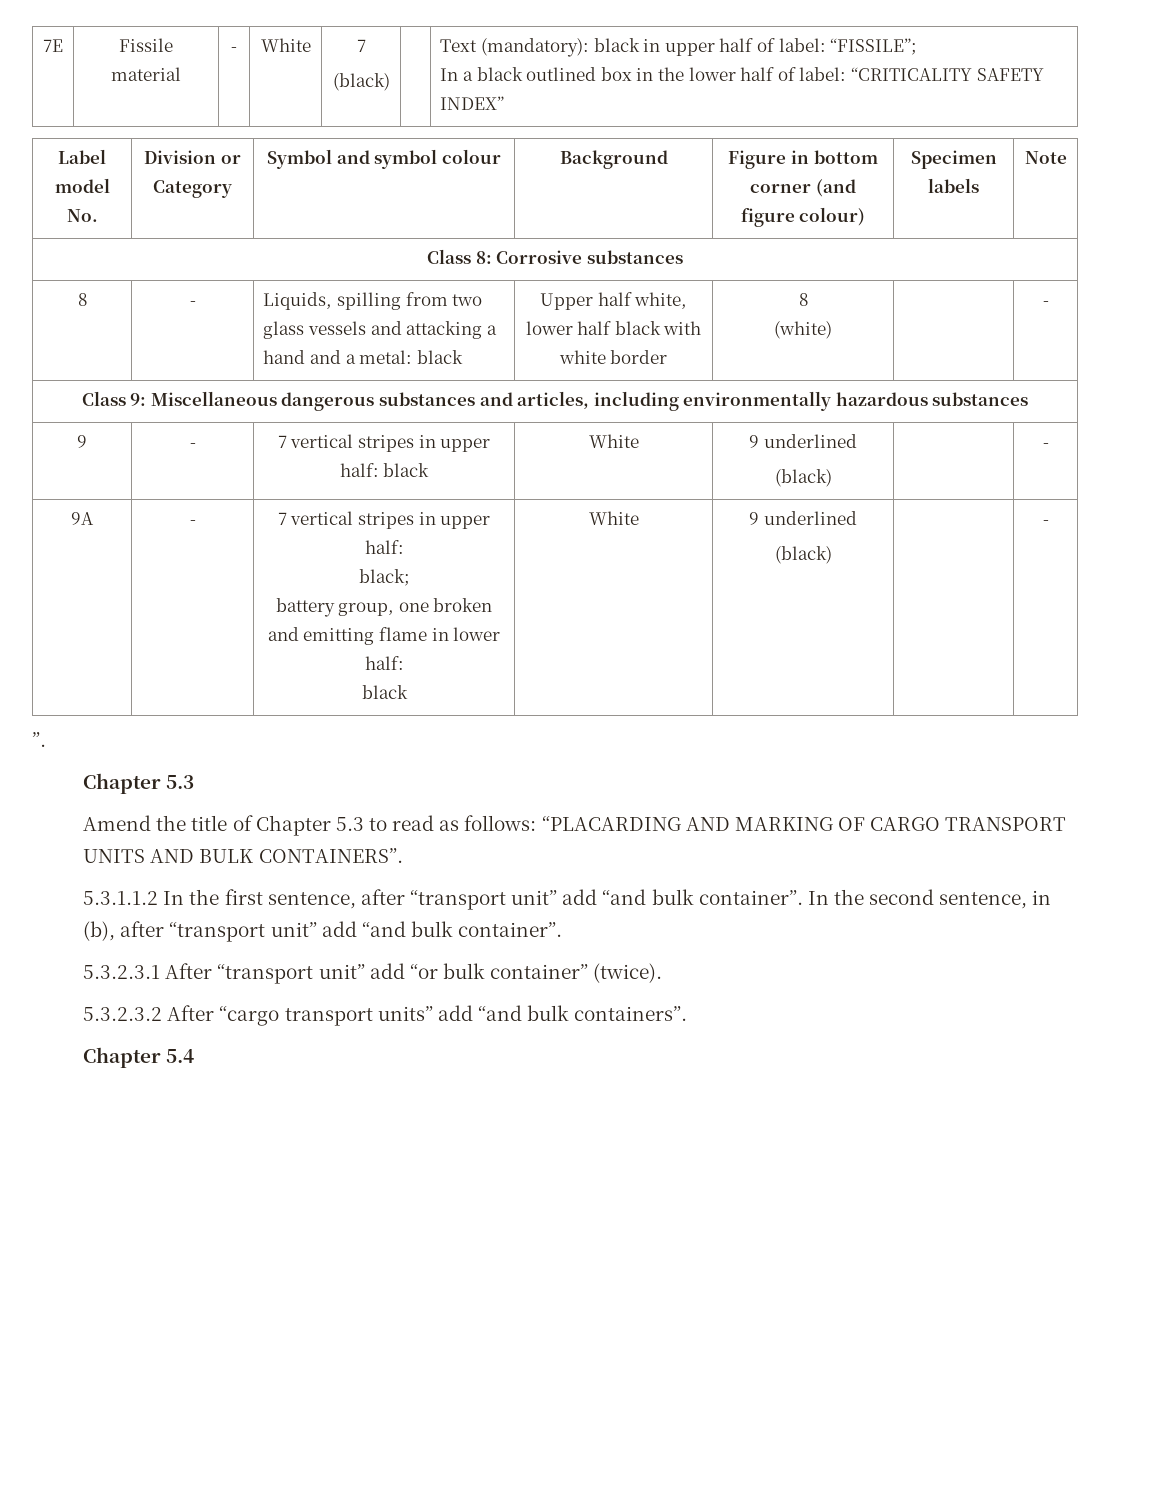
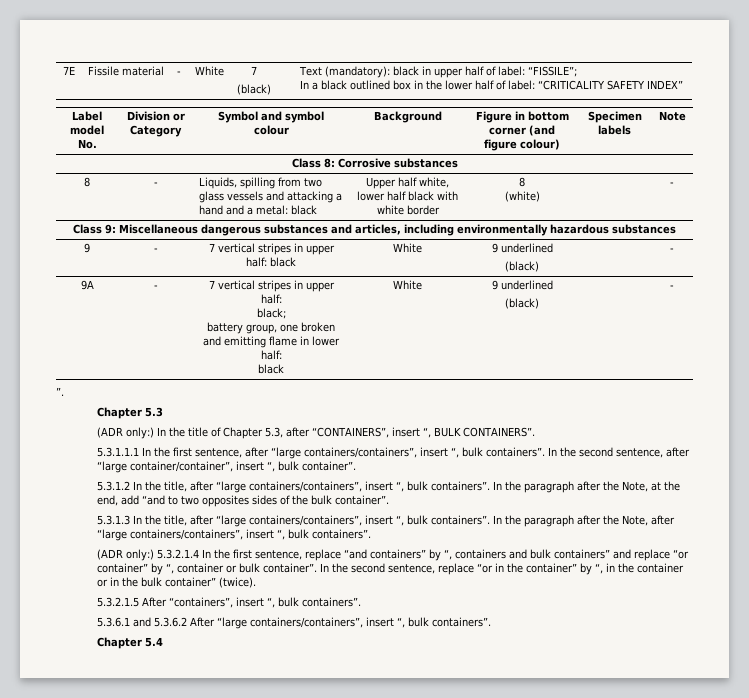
- Amend the title of Chapter 5.3 to read as follows: “PLACARDING AND MARKING OF CARGO TRANSPORT UNITS AND BULK CONTAINERS”.
+ (ADR only:) In the title of Chapter 5.3, after “CONTAINERS”, insert “, BULK CONTAINERS”.
- 5.3.1.1.2 In the first sentence, after “transport unit” add “and bulk container”.
+ 5.3.1.1.1 In the first sentence, after “large containers/containers”, insert “, bulk containers”. In the second sentence, after “large container/container”, insert “, bulk container”.
+ 5.3.1.2 In the title, after “large containers/containers”, insert “, bulk containers”. In the paragraph after the Note, at the end, add “and to two opposites sides of the bulk container”.
+ 5.3.1.3 In the title, after “large containers/containers”, insert “, bulk containers”. In the paragraph after the Note, after “large containers/containers”, insert “, bulk containers”.
+ (ADR only:) 5.3.2.1.4 In the first sentence, replace “and containers” by “, containers and bulk containers” and replace “or container” by “, container or bulk container”.
- In the second sentence, in (b), after “transport unit” add “and bulk container”.
- 5.3.2.3.1 After “transport unit” add “or bulk container” (twice).
- 5.3.2.3.2 After “cargo transport units” add “and bulk containers”.
+ In the second sentence, replace “or in the container” by “, in the container or in the bulk container” (twice).
+ 5.3.2.1.5 After “containers”, insert “, bulk containers”.
+ 5.3.6.1 and 5.3.6.2 After “large containers/containers”, insert “, bulk containers”.

